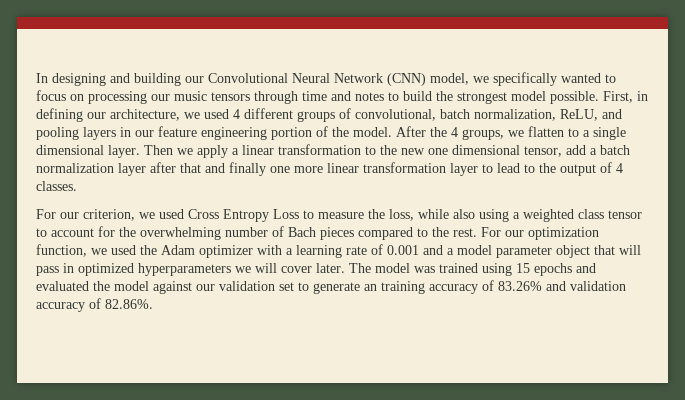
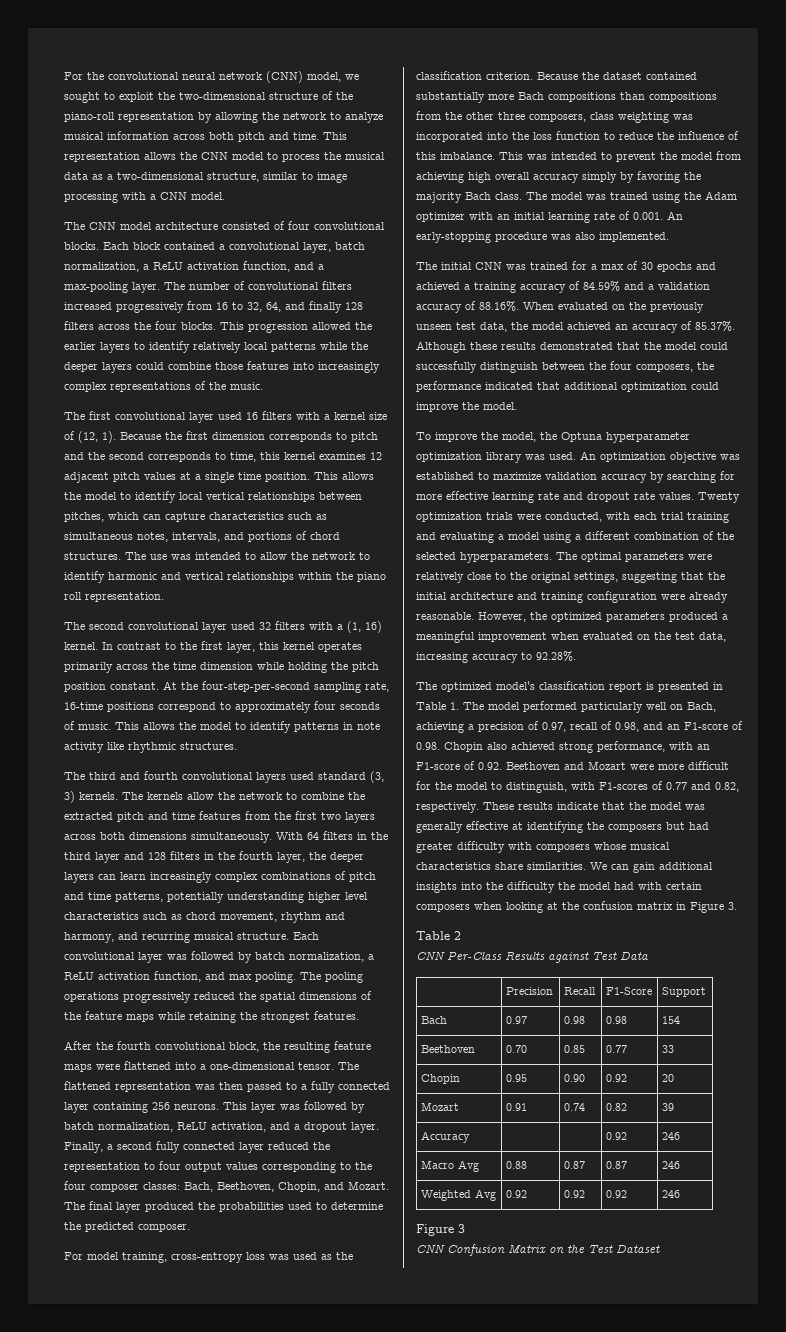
- In designing and building our Convolutional Neural Network (CNN) model, we specifically wanted to focus on processing our music tensors through time and notes to build the strongest model possible. First, in defining our architecture, we used 4 different groups of convolutional, batch normalization, ReLU, and pooling layers in our feature engineering portion of the model. After the 4 groups, we flatten to a single dimensional layer. Then we apply a linear transformation to the new one dimensional tensor, add a batch normalization layer after that and finally one more linear transformation layer to lead to the output of 4 classes.
- For our criterion, we used Cross Entropy Loss to measure the loss, while also using a weighted class tensor to account for the overwhelming number of Bach pieces compared to the rest. For our optimization function, we used the Adam optimizer with a learning rate of 0.001 and a model parameter object that will pass in optimized hyperparameters we will cover later.
+ For the convolutional neural network (CNN) model, we sought to exploit the two-dimensional structure of the piano-roll representation by allowing the network to analyze musical information across both pitch and time. This representation allows the CNN model to process the musical data as a two-dimensional structure, similar to image processing with a CNN model.
+ The CNN model architecture consisted of four convolutional blocks. Each block contained a convolutional layer, batch normalization, a ReLU activation function, and a max-pooling layer. The number of convolutional filters increased progressively from 16 to 32, 64, and finally 128 filters across the four blocks. This progression allowed the earlier layers to identify relatively local patterns while the deeper layers could combine those features into increasingly complex representations of the music.
+ The first convolutional layer used 16 filters with a kernel size of (12, 1). Because the first dimension corresponds to pitch and the second corresponds to time, this kernel examines 12 adjacent pitch values at a single time position. This allows the model to identify local vertical relationships between pitches, which can capture characteristics such as simultaneous notes, intervals, and portions of chord structures. The use was intended to allow the network to identify harmonic and vertical relationships within the piano roll representation.
+ The second convolutional layer used 32 filters with a (1, 16) kernel. In contrast to the first layer, this kernel operates primarily across the time dimension while holding the pitch position constant. At the four-step-per-second sampling rate, 16-time positions correspond to approximately four seconds of music. This allows the model to identify patterns in note activity like rhythmic structures.
+ The third and fourth convolutional layers used standard (3, 3) kernels. The kernels allow the network to combine the extracted pitch and time features from the first two layers across both dimensions simultaneously. With 64 filters in the third layer and 128 filters in the fourth layer, the deeper layers can learn increasingly complex combinations of pitch and time patterns, potentially understanding higher level characteristics such as chord movement, rhythm and harmony, and recurring musical structure. Each convolutional layer was followed by batch normalization, a ReLU activation function, and max pooling. The pooling operations progressively reduced the spatial dimensions of the feature maps while retaining the strongest features.
+ After the fourth convolutional block, the resulting feature maps were flattened into a one-dimensional tensor. The flattened representation was then passed to a fully connected layer containing 256 neurons. This layer was followed by batch normalization, ReLU activation, and a dropout layer. Finally, a second fully connected layer reduced the representation to four output values corresponding to the four composer classes: Bach, Beethoven, Chopin, and Mozart. The final layer produced the probabilities used to determine the predicted composer.
+ For model training, cross-entropy loss was used as the classification criterion. Because the dataset contained substantially more Bach compositions than compositions from the other three composers, class weighting was incorporated into the loss function to reduce the influence of this imbalance. This was intended to prevent the model from achieving high overall accuracy simply by favoring the majority Bach class.
- The model was trained using 15 epochs and evaluated the model against our validation set to generate an training accuracy of 83.26% and validation accuracy of 82.86%.
+ The model was trained using the Adam optimizer with an initial learning rate of 0.001. An early-stopping procedure was also implemented.
+ The initial CNN was trained for a max of 30 epochs and achieved a training accuracy of 84.59% and a validation accuracy of 88.16%. When evaluated on the previously unseen test data, the model achieved an accuracy of 85.37%. Although these results demonstrated that the model could successfully distinguish between the four composers, the performance indicated that additional optimization could improve the model.
+ To improve the model, the Optuna hyperparameter optimization library was used. An optimization objective was established to maximize validation accuracy by searching for more effective learning rate and dropout rate values. Twenty optimization trials were conducted, with each trial training and evaluating a model using a different combination of the selected hyperparameters. The optimal parameters were relatively close to the original settings, suggesting that the initial architecture and training configuration were already reasonable. However, the optimized parameters produced a meaningful improvement when evaluated on the test data, increasing accuracy to 92.28%.
+ The optimized model's classification report is presented in Table 1. The model performed particularly well on Bach, achieving a precision of 0.97, recall of 0.98, and an F1-score of 0.98. Chopin also achieved strong performance, with an F1-score of 0.92. Beethoven and Mozart were more difficult for the model to distinguish, with F1-scores of 0.77 and 0.82, respectively. These results indicate that the model was generally effective at identifying the composers but had greater difficulty with composers whose musical characteristics share similarities. We can gain additional insights into the difficulty the model had with certain composers when looking at the confusion matrix in Figure 3.
+ Table 2
+ CNN Per-Class Results against Test Data
+ | Precision | Recall | F1-Score | Support
+ Bach | 0.97 | 0.98 | 0.98 | 154
+ Beethoven | 0.70 | 0.85 | 0.77 | 33
+ Chopin | 0.95 | 0.90 | 0.92 | 20
+ Mozart | 0.91 | 0.74 | 0.82 | 39
+ Accuracy | | | 0.92 | 246
+ Macro Avg | 0.88 | 0.87 | 0.87 | 246
+ Weighted Avg | 0.92 | 0.92 | 0.92 | 246
+ Figure 3
+ CNN Confusion Matrix on the Test Dataset

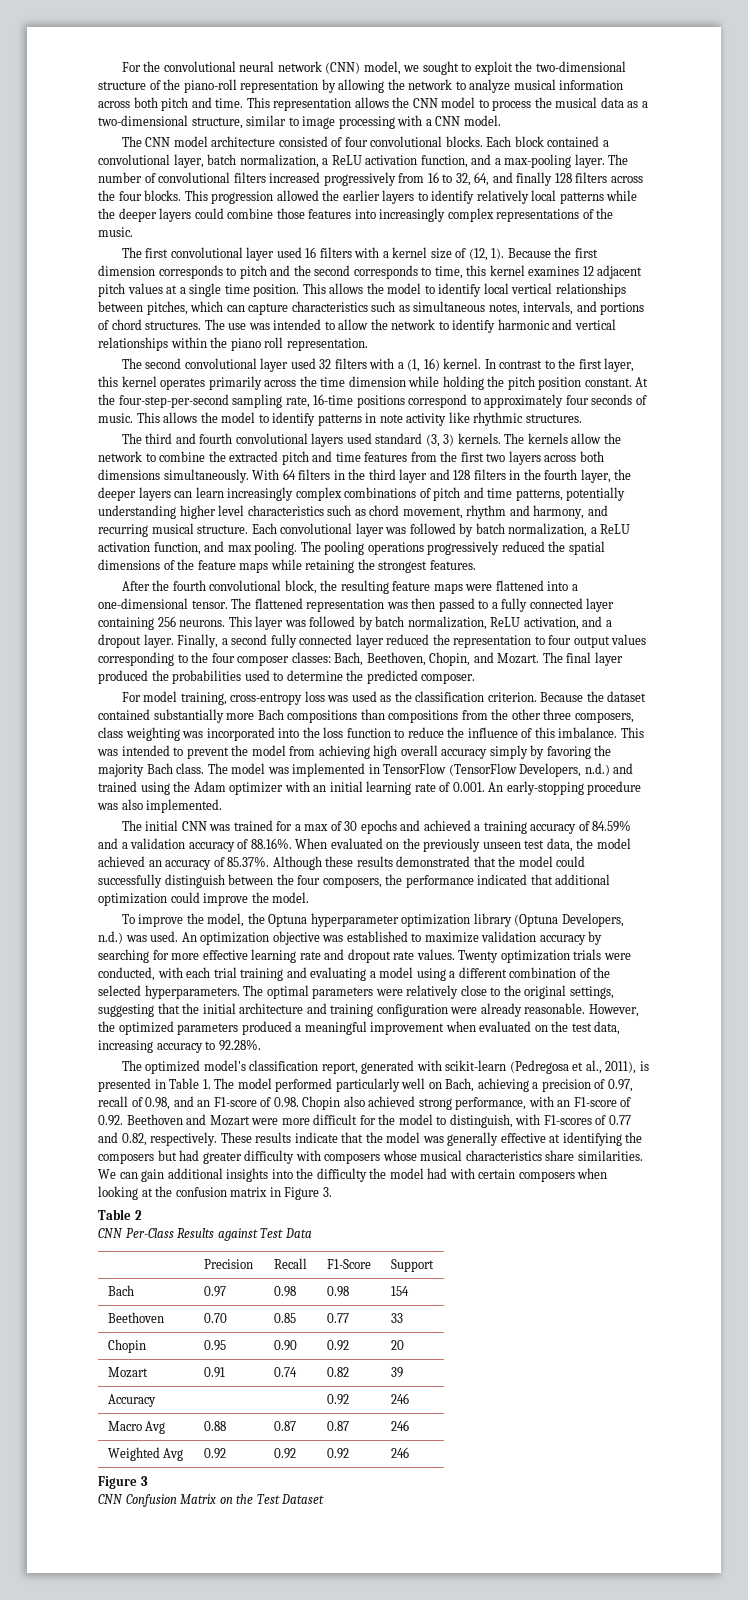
- The model was trained using the Adam optimizer with an initial learning rate of 0.001. An early-stopping procedure was also implemented.
+ The model was implemented in TensorFlow (TensorFlow Developers, n.d.) and trained using the Adam optimizer with an initial learning rate of 0.001. An early-stopping procedure was also implemented.
- To improve the model, the Optuna hyperparameter optimization library was used.
+ To improve the model, the Optuna hyperparameter optimization library (Optuna Developers, n.d.) was used.
- The optimized model's classification report is presented in Table 1. The model performed particularly well on Bach, achieving a precision of 0.97, recall of 0.98, and an F1-score of 0.98. Chopin also achieved strong performance, with an F1-score of 0.92. Beethoven and Mozart were more difficult for the model to distinguish, with F1-scores of 0.77 and 0.82, respectively.
+ The optimized model's classification report, generated with scikit-learn (Pedregosa et al., 2011), is presented in Table 1. The model performed particularly well on Bach, achieving a precision of 0.97, recall of 0.98, and an F1-score of 0.98. Chopin also achieved strong performance, with an F1-score of 0.92. Beethoven and Mozart were more difficult for the model to distinguish, with F1-scores of 0.77 and 0.82, respectively.

